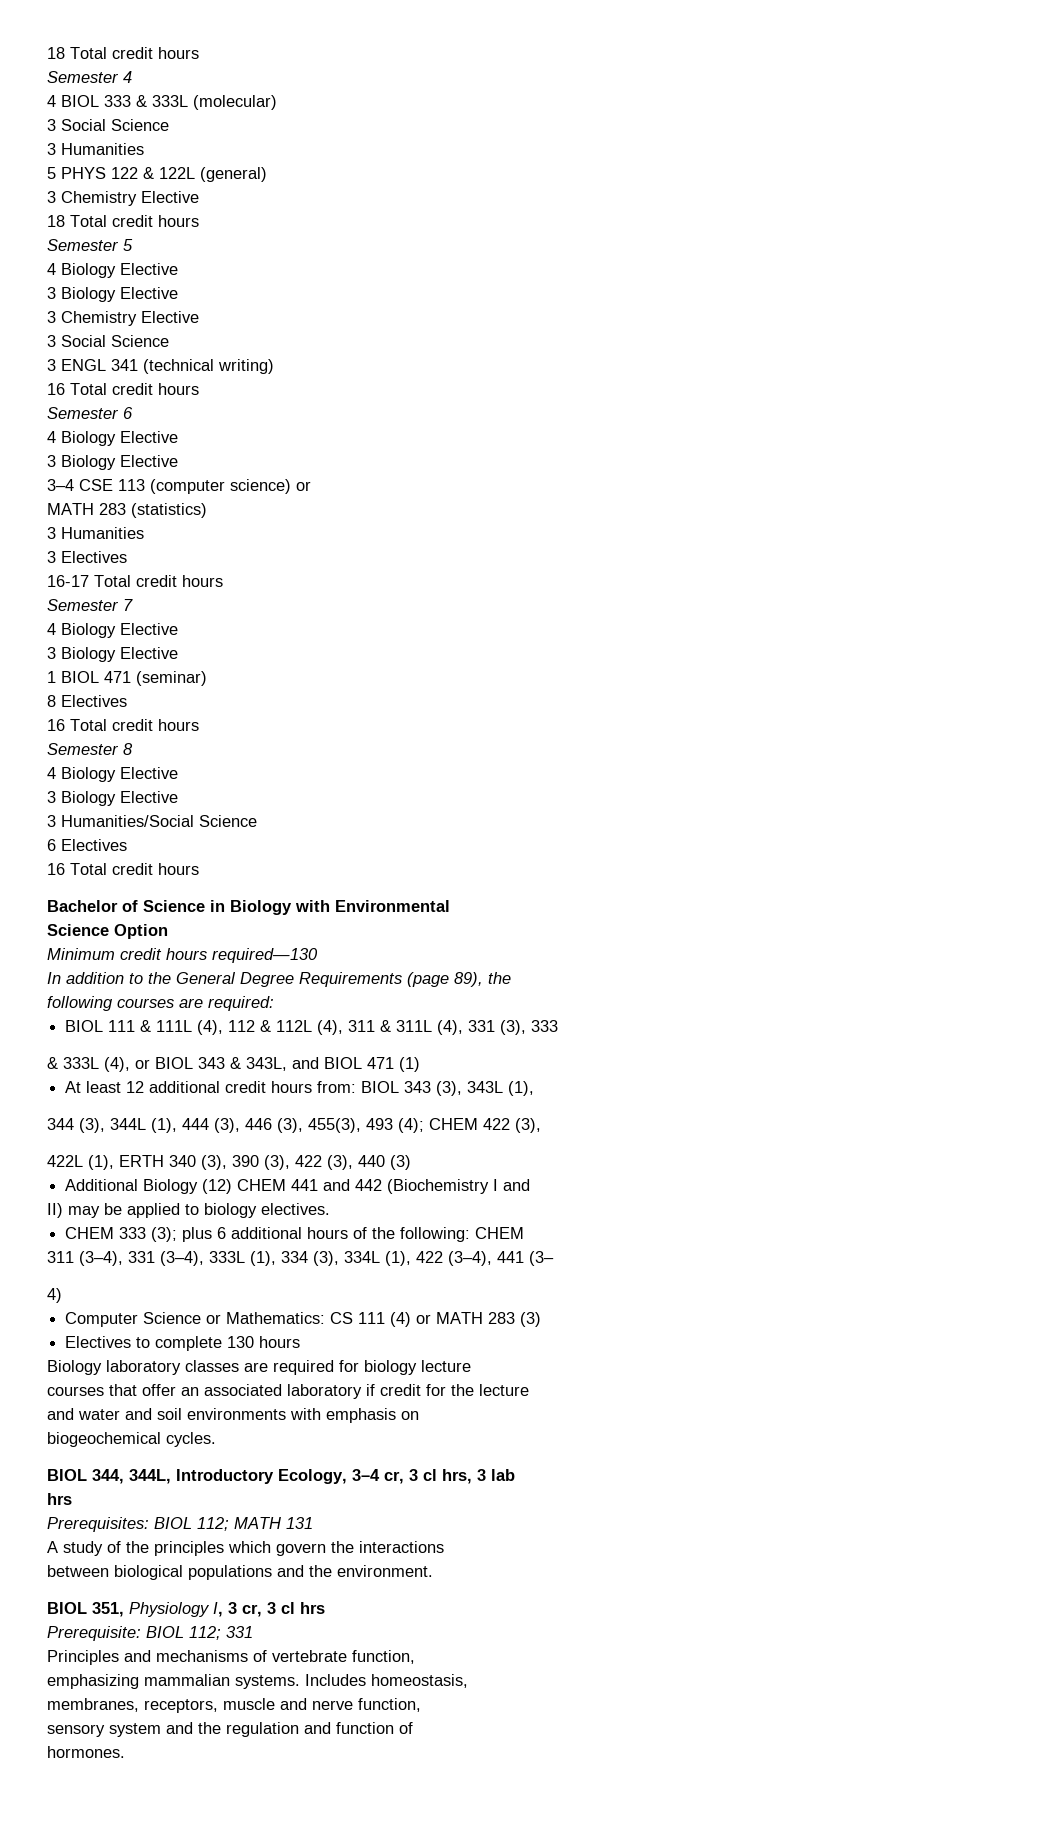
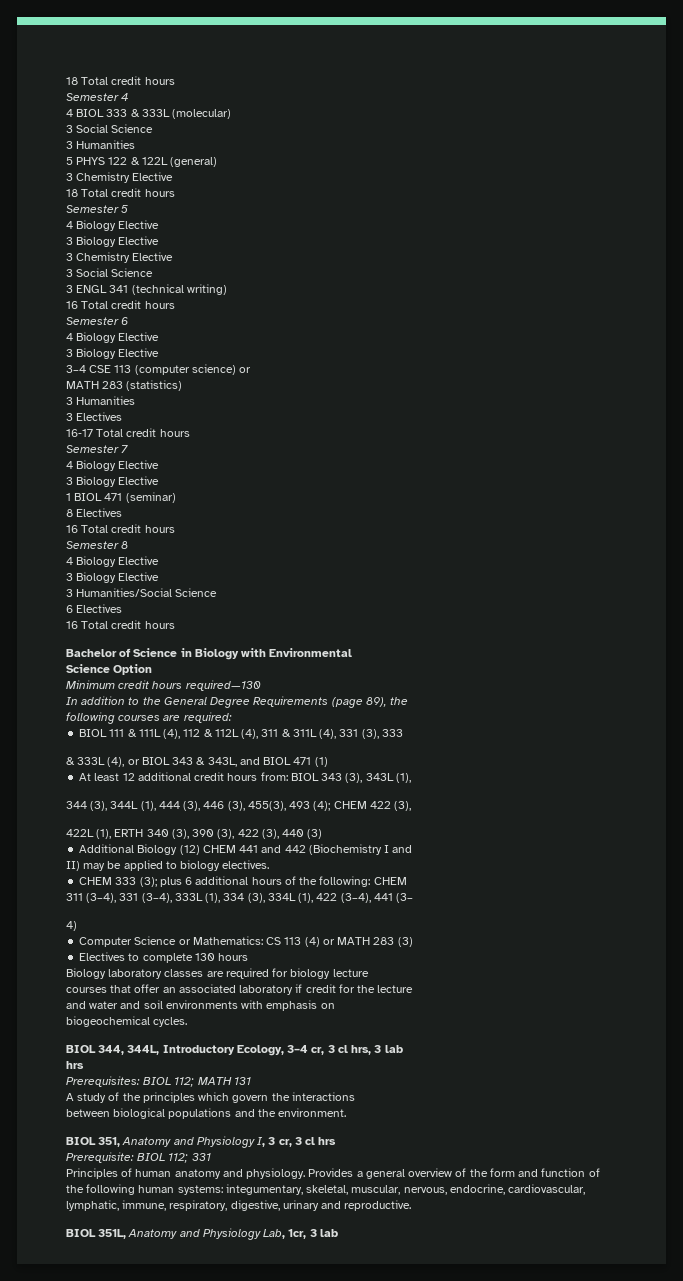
- Computer Science or Mathematics: CS 111 (4) or MATH 283 (3)
+ Computer Science or Mathematics: CS 113 (4) or MATH 283 (3)
- BIOL 351, Physiology I, 3 cr, 3 cl hrs
+ BIOL 351, Anatomy and Physiology I, 3 cr, 3 cl hrs
- Principles and mechanisms of vertebrate function,
- emphasizing mammalian systems. Includes homeostasis,
- membranes, receptors, muscle and nerve function,
- sensory system and the regulation and function of
- hormones.
+ Principles of human anatomy and physiology. Provides a general overview of the form and function of the following human systems: integumentary, skeletal, muscular, nervous, endocrine, cardiovascular, lymphatic, immune, respiratory, digestive, urinary and reproductive.
+ BIOL 351L, Anatomy and Physiology Lab, 1cr, 3 lab

